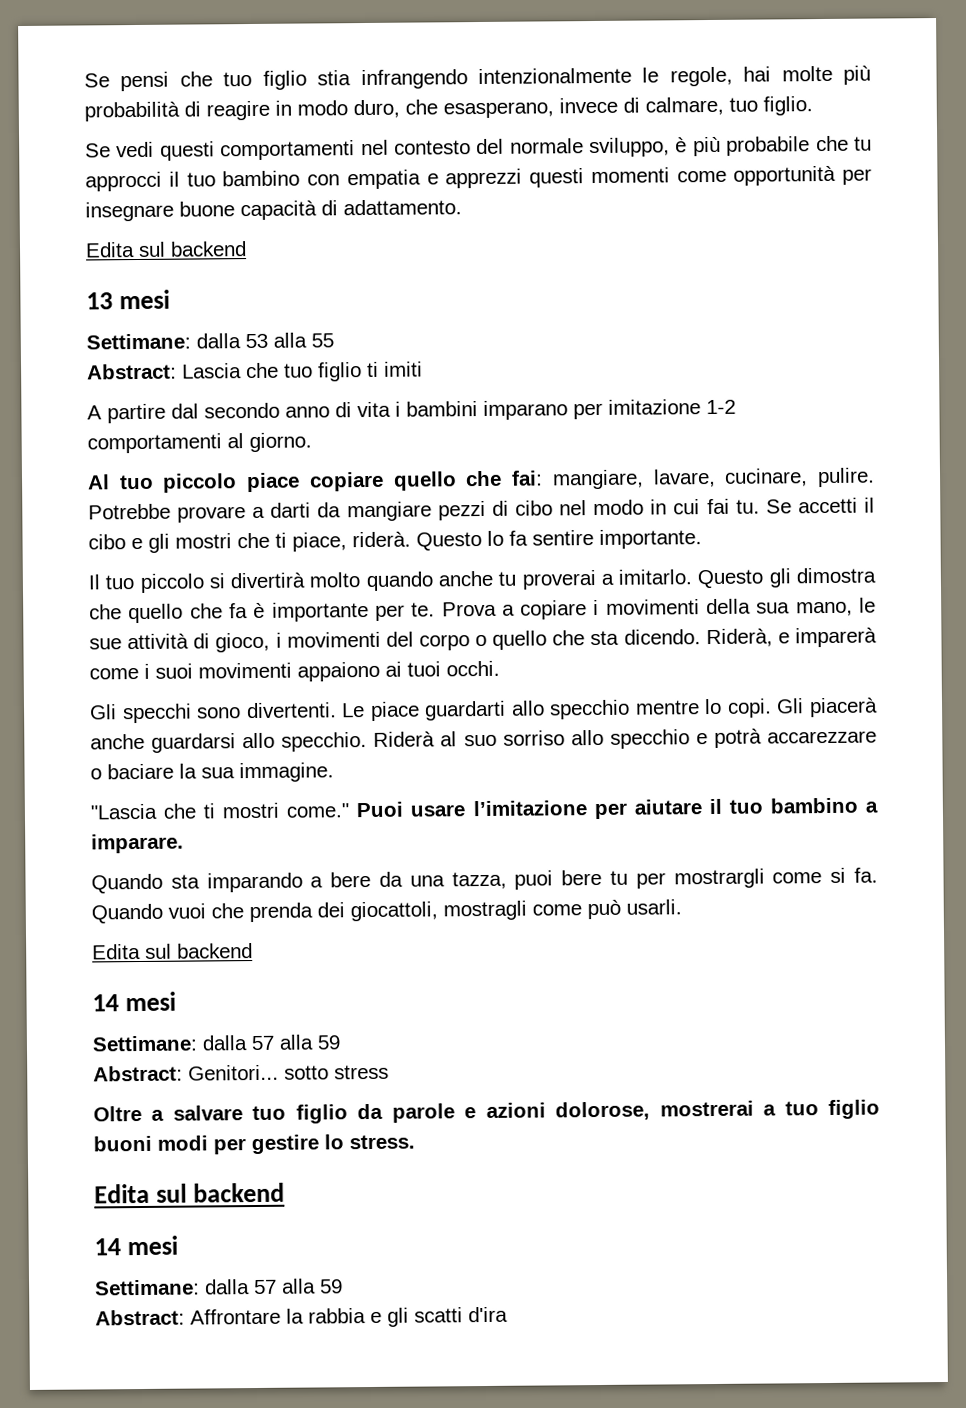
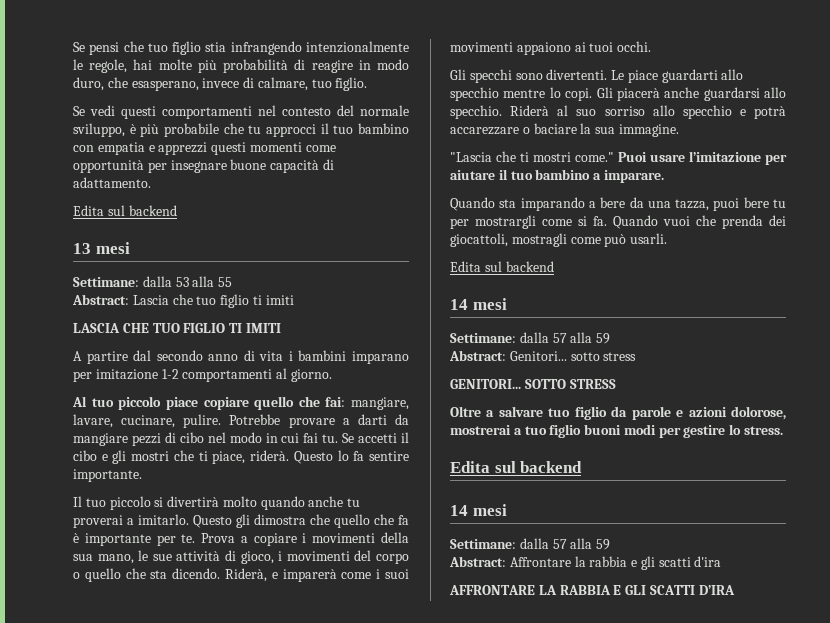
+ LASCIA CHE TUO FIGLIO TI IMITI
+ GENITORI... SOTTO STRESS
+ AFFRONTARE LA RABBIA E GLI SCATTI D’IRA

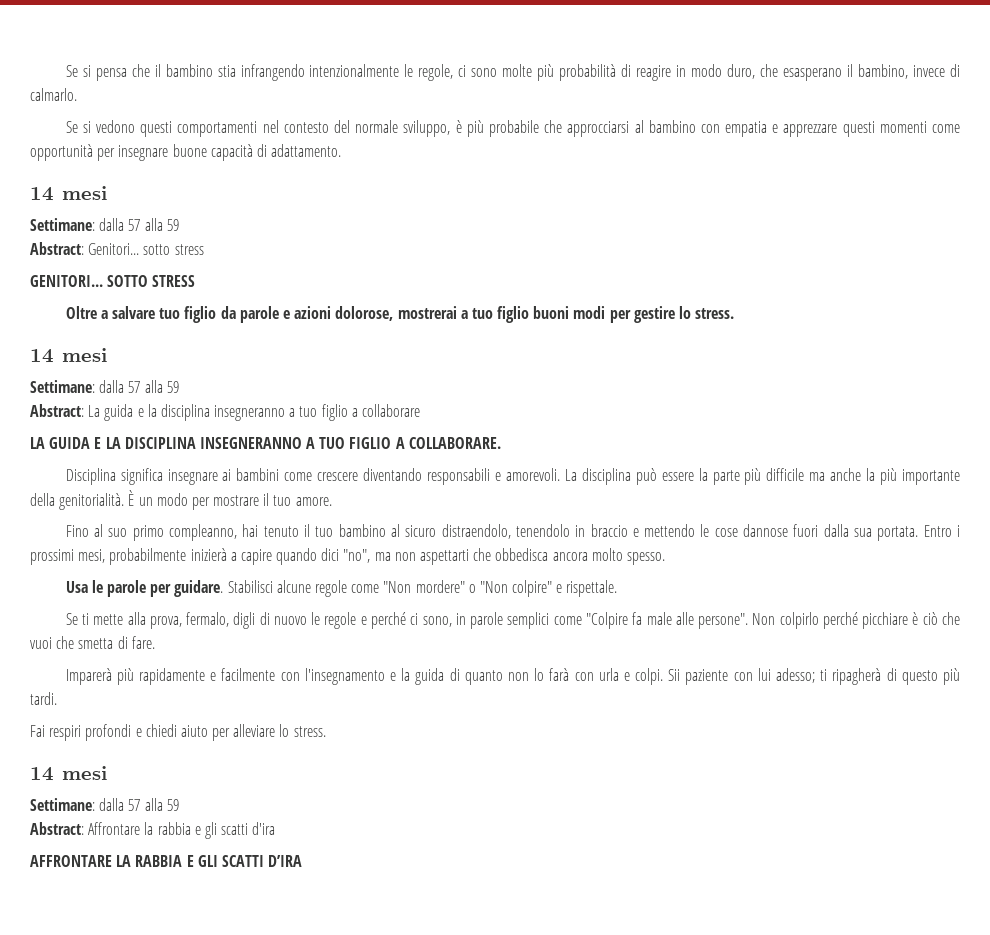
- Se pensi che tuo figlio stia infrangendo intenzionalmente le regole, hai molte più probabilità di reagire in modo duro, che esasperano, invece di calmare, tuo figlio.
- Se vedi questi comportamenti nel contesto del normale sviluppo, è più probabile che tu approcci il tuo bambino con empatia e apprezzi questi momenti come opportunità per insegnare buone capacità di adattamento.
- Edita sul backend
- 13 mesi
- Settimane: dalla 53 alla 55
- Abstract: Lascia che tuo figlio ti imiti
- LASCIA CHE TUO FIGLIO TI IMITI
- A partire dal secondo anno di vita i bambini imparano per imitazione 1-2 comportamenti al giorno.
- Al tuo piccolo piace copiare quello che fai: mangiare, lavare, cucinare, pulire. Potrebbe provare a darti da mangiare pezzi di cibo nel modo in cui fai tu. Se accetti il cibo e gli mostri che ti piace, riderà. Questo lo fa sentire importante.
- Il tuo piccolo si divertirà molto quando anche tu proverai a imitarlo. Questo gli dimostra che quello che fa è importante per te. Prova a copiare i movimenti della sua mano, le sue attività di gioco, i movimenti del corpo o quello che sta dicendo. Riderà, e imparerà come i suoi movimenti appaiono ai tuoi occhi.
- Gli specchi sono divertenti. Le piace guardarti allo specchio mentre lo copi. Gli piacerà anche guardarsi allo specchio. Riderà al suo sorriso allo specchio e potrà accarezzare o baciare la sua immagine.
- "Lascia che ti mostri come." Puoi usare l’imitazione per aiutare il tuo bambino a imparare.
- Quando sta imparando a bere da una tazza, puoi bere tu per mostrargli come si fa. Quando vuoi che prenda dei giocattoli, mostragli come può usarli.
- Edita sul backend
+ Se si pensa che il bambino stia infrangendo intenzionalmente le regole, ci sono molte più probabilità di reagire in modo duro, che esasperano il bambino, invece di calmarlo.
+ Se si vedono questi comportamenti nel contesto del normale sviluppo, è più probabile che approcciarsi al bambino con empatia e apprezzare questi momenti come opportunità per insegnare buone capacità di adattamento.
  Oltre a salvare tuo figlio da parole e azioni dolorose, mostrerai a tuo figlio buoni modi per gestire lo stress.
- Edita sul backend
+ 14 mesi
+ Settimane: dalla 57 alla 59
+ Abstract: La guida e la disciplina insegneranno a tuo figlio a collaborare
+ LA GUIDA E LA DISCIPLINA INSEGNERANNO A TUO FIGLIO A COLLABORARE.
+ Disciplina significa insegnare ai bambini come crescere diventando responsabili e amorevoli. La disciplina può essere la parte più difficile ma anche la più importante della genitorialità. È un modo per mostrare il tuo amore.
+ Fino al suo primo compleanno, hai tenuto il tuo bambino al sicuro distraendolo, tenendolo in braccio e mettendo le cose dannose fuori dalla sua portata. Entro i prossimi mesi, probabilmente inizierà a capire quando dici "no", ma non aspettarti che obbedisca ancora molto spesso.
+ Usa le parole per guidare. Stabilisci alcune regole come "Non mordere" o "Non colpire" e rispettale.
+ Se ti mette alla prova, fermalo, digli di nuovo le regole e perché ci sono, in parole semplici come "Colpire fa male alle persone". Non colpirlo perché picchiare è ciò che vuoi che smetta di fare.
+ Imparerà più rapidamente e facilmente con l'insegnamento e la guida di quanto non lo farà con urla e colpi. Sii paziente con lui adesso; ti ripagherà di questo più tardi.
+ Fai respiri profondi e chiedi aiuto per alleviare lo stress.

